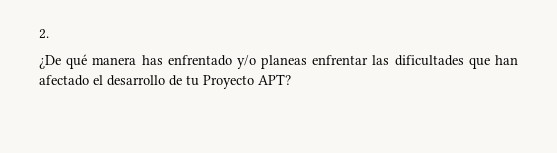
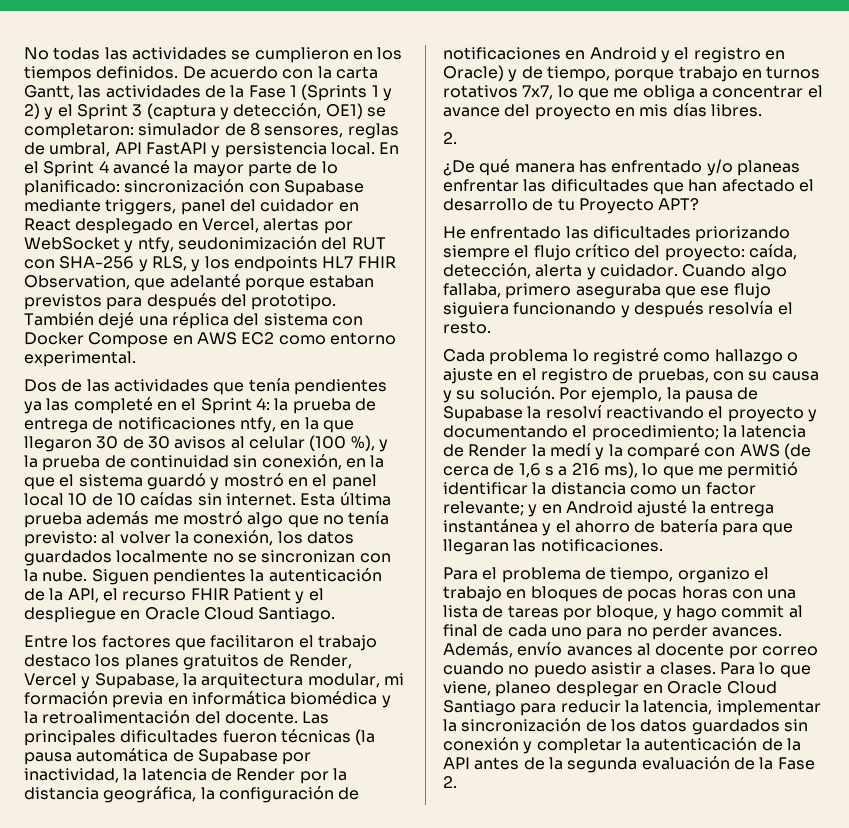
+ No todas las actividades se cumplieron en los tiempos definidos. De acuerdo con la carta Gantt, las actividades de la Fase 1 (Sprints 1 y 2) y el Sprint 3 (captura y detección, OE1) se completaron: simulador de 8 sensores, reglas de umbral, API FastAPI y persistencia local. En el Sprint 4 avancé la mayor parte de lo planificado: sincronización con Supabase mediante triggers, panel del cuidador en React desplegado en Vercel, alertas por WebSocket y ntfy, seudonimización del RUT con SHA-256 y RLS, y los endpoints HL7 FHIR Observation, que adelanté porque estaban previstos para después del prototipo. También dejé una réplica del sistema con Docker Compose en AWS EC2 como entorno experimental.
+ Dos de las actividades que tenía pendientes ya las completé en el Sprint 4: la prueba de entrega de notificaciones ntfy, en la que llegaron 30 de 30 avisos al celular (100 %), y la prueba de continuidad sin conexión, en la que el sistema guardó y mostró en el panel local 10 de 10 caídas sin internet. Esta última prueba además me mostró algo que no tenía previsto: al volver la conexión, los datos guardados localmente no se sincronizan con la nube. Siguen pendientes la autenticación de la API, el recurso FHIR Patient y el despliegue en Oracle Cloud Santiago.
+ Entre los factores que facilitaron el trabajo destaco los planes gratuitos de Render, Vercel y Supabase, la arquitectura modular, mi formación previa en informática biomédica y la retroalimentación del docente. Las principales dificultades fueron técnicas (la pausa automática de Supabase por inactividad, la latencia de Render por la distancia geográfica, la configuración de notificaciones en Android y el registro en Oracle) y de tiempo, porque trabajo en turnos rotativos 7x7, lo que me obliga a concentrar el avance del proyecto en mis días libres.
+ He enfrentado las dificultades priorizando siempre el flujo crítico del proyecto: caída, detección, alerta y cuidador. Cuando algo fallaba, primero aseguraba que ese flujo siguiera funcionando y después resolvía el resto.
+ Cada problema lo registré como hallazgo o ajuste en el registro de pruebas, con su causa y su solución. Por ejemplo, la pausa de Supabase la resolví reactivando el proyecto y documentando el procedimiento; la latencia de Render la medí y la comparé con AWS (de cerca de 1,6 s a 216 ms), lo que me permitió identificar la distancia como un factor relevante; y en Android ajusté la entrega instantánea y el ahorro de batería para que llegaran las notificaciones.
+ Para el problema de tiempo, organizo el trabajo en bloques de pocas horas con una lista de tareas por bloque, y hago commit al final de cada uno para no perder avances. Además, envío avances al docente por correo cuando no puedo asistir a clases. Para lo que viene, planeo desplegar en Oracle Cloud Santiago para reducir la latencia, implementar la sincronización de los datos guardados sin conexión y completar la autenticación de la API antes de la segunda evaluación de la Fase 2.

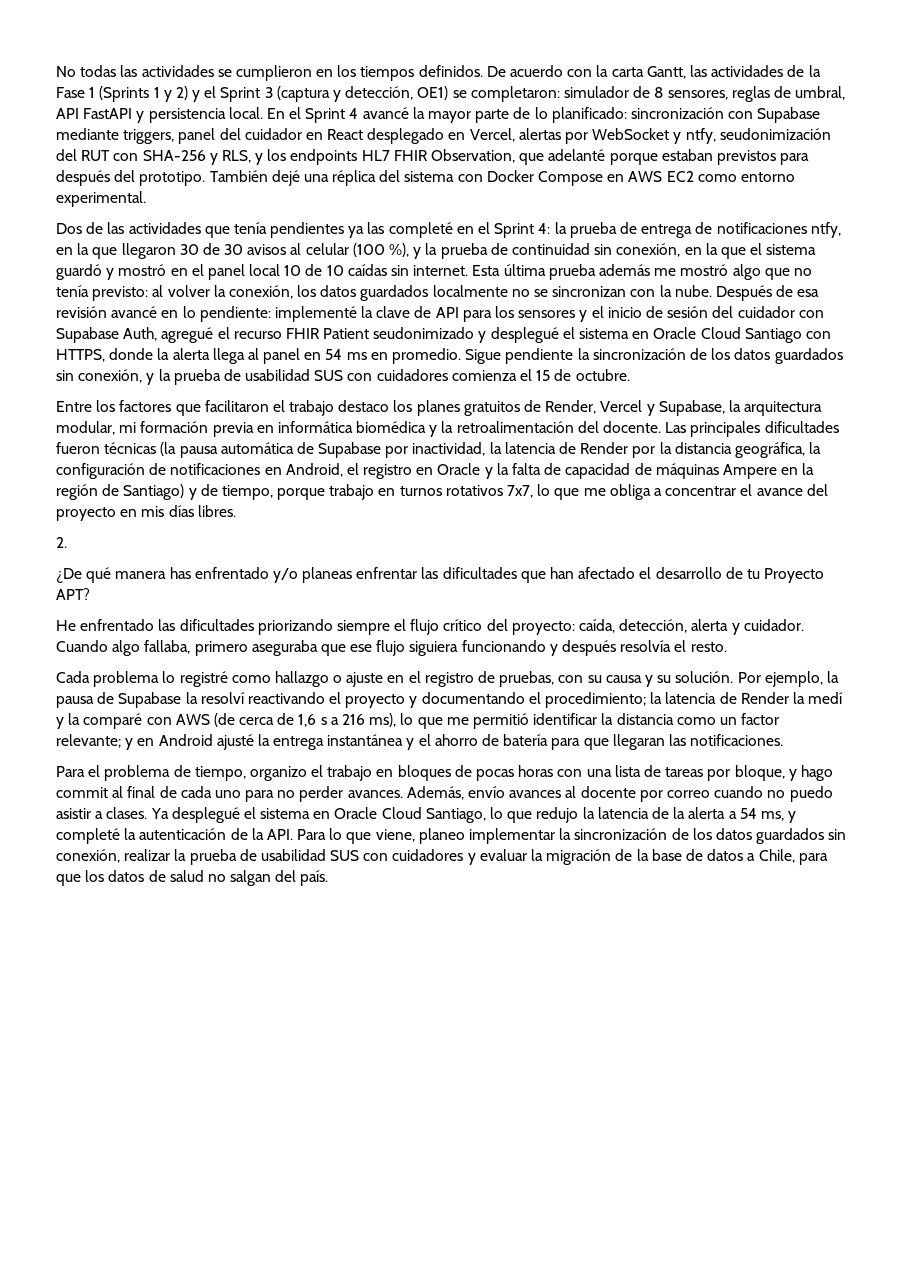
- Siguen pendientes la autenticación de la API, el recurso FHIR Patient y el despliegue en Oracle Cloud Santiago.
+ Después de esa revisión avancé en lo pendiente: implementé la clave de API para los sensores y el inicio de sesión del cuidador con Supabase Auth, agregué el recurso FHIR Patient seudonimizado y desplegué el sistema en Oracle Cloud Santiago con HTTPS, donde la alerta llega al panel en 54 ms en promedio. Sigue pendiente la sincronización de los datos guardados sin conexión, y la prueba de usabilidad SUS con cuidadores comienza el 15 de octubre.
- Las principales dificultades fueron técnicas (la pausa automática de Supabase por inactividad, la latencia de Render por la distancia geográfica, la configuración de notificaciones en Android y el registro en Oracle) y de tiempo, porque trabajo en turnos rotativos 7x7, lo que me obliga a concentrar el avance del proyecto en mis días libres.
+ Las principales dificultades fueron técnicas (la pausa automática de Supabase por inactividad, la latencia de Render por la distancia geográfica, la configuración de notificaciones en Android, el registro en Oracle y la falta de capacidad de máquinas Ampere en la región de Santiago) y de tiempo, porque trabajo en turnos rotativos 7x7, lo que me obliga a concentrar el avance del proyecto en mis días libres.
- Para lo que viene, planeo desplegar en Oracle Cloud Santiago para reducir la latencia, implementar la sincronización de los datos guardados sin conexión y completar la autenticación de la API antes de la segunda evaluación de la Fase 2.
+ Ya desplegué el sistema en Oracle Cloud Santiago, lo que redujo la latencia de la alerta a 54 ms, y completé la autenticación de la API. Para lo que viene, planeo implementar la sincronización de los datos guardados sin conexión, realizar la prueba de usabilidad SUS con cuidadores y evaluar la migración de la base de datos a Chile, para que los datos de salud no salgan del país.

